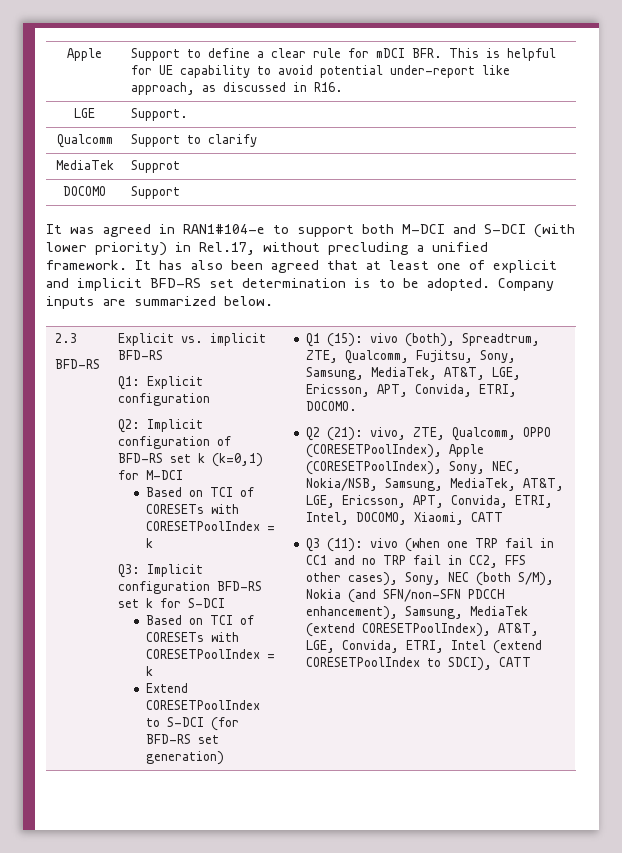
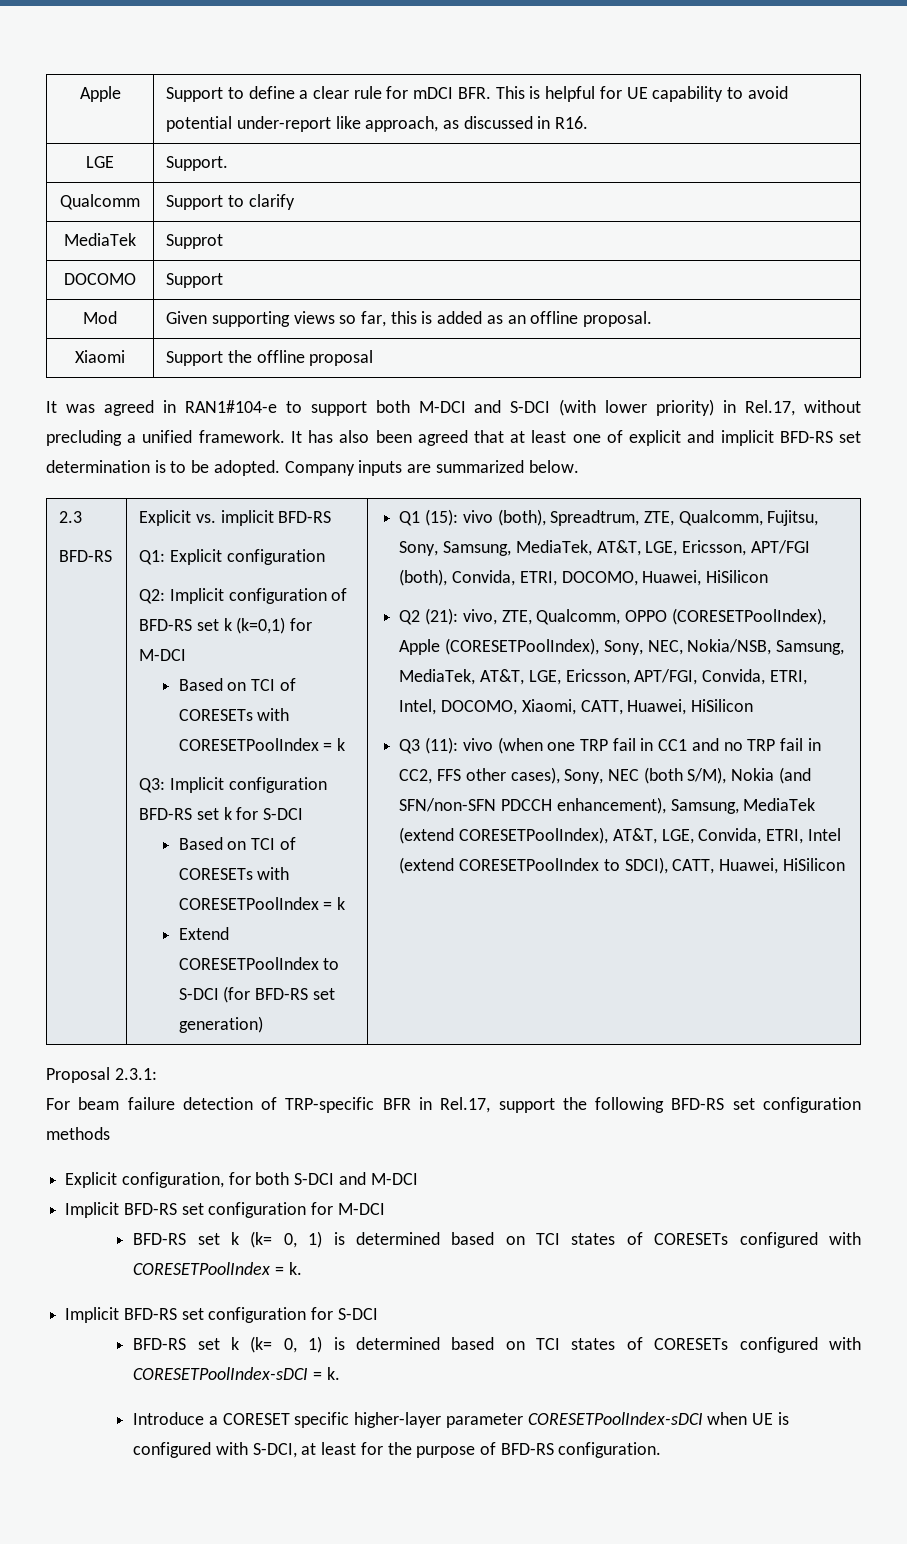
+ Mod | Given supporting views so far, this is added as an offline proposal.
+ Xiaomi | Support the offline proposal
- Q1 (15): vivo (both), Spreadtrum, ZTE, Qualcomm, Fujitsu, Sony, Samsung, MediaTek, AT&T, LGE, Ericsson, APT, Convida, ETRI, DOCOMO.
+ Q1 (15): vivo (both), Spreadtrum, ZTE, Qualcomm, Fujitsu, Sony, Samsung, MediaTek, AT&T, LGE, Ericsson, APT/FGI (both), Convida, ETRI, DOCOMO, Huawei, HiSilicon
- Q2 (21): vivo, ZTE, Qualcomm, OPPO (CORESETPoolIndex), Apple (CORESETPoolIndex), Sony, NEC, Nokia/NSB, Samsung, MediaTek, AT&T, LGE, Ericsson, APT, Convida, ETRI, Intel, DOCOMO, Xiaomi, CATT
+ Q2 (21): vivo, ZTE, Qualcomm, OPPO (CORESETPoolIndex), Apple (CORESETPoolIndex), Sony, NEC, Nokia/NSB, Samsung, MediaTek, AT&T, LGE, Ericsson, APT/FGI, Convida, ETRI, Intel, DOCOMO, Xiaomi, CATT, Huawei, HiSilicon
- Q3 (11): vivo (when one TRP fail in CC1 and no TRP fail in CC2, FFS other cases), Sony, NEC (both S/M), Nokia (and SFN/non-SFN PDCCH enhancement), Samsung, MediaTek (extend CORESETPoolIndex), AT&T, LGE, Convida, ETRI, Intel (extend CORESETPoolIndex to SDCI), CATT
+ Q3 (11): vivo (when one TRP fail in CC1 and no TRP fail in CC2, FFS other cases), Sony, NEC (both S/M), Nokia (and SFN/non-SFN PDCCH enhancement), Samsung, MediaTek (extend CORESETPoolIndex), AT&T, LGE, Convida, ETRI, Intel (extend CORESETPoolIndex to SDCI), CATT, Huawei, HiSilicon
+ Proposal 2.3.1:
+ For beam failure detection of TRP-specific BFR in Rel.17, support the following BFD-RS set configuration methods
+ Explicit configuration, for both S-DCI and M-DCI
+ Implicit BFD-RS set configuration for M-DCI
+ BFD-RS set k (k= 0, 1) is determined based on TCI states of CORESETs configured with CORESETPoolIndex = k.
+ Implicit BFD-RS set configuration for S-DCI
+ BFD-RS set k (k= 0, 1) is determined based on TCI states of CORESETs configured with CORESETPoolIndex-sDCI = k.
+ Introduce a CORESET specific higher-layer parameter CORESETPoolIndex-sDCI when UE is configured with S-DCI, at least for the purpose of BFD-RS configuration.

